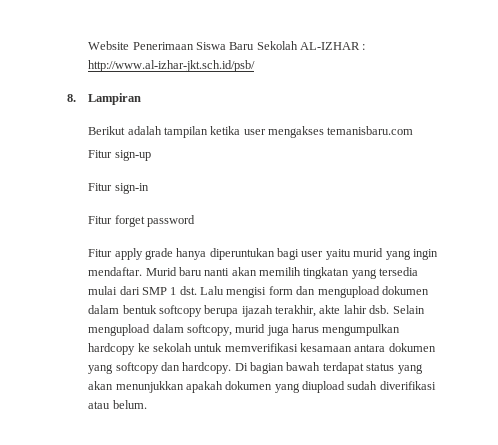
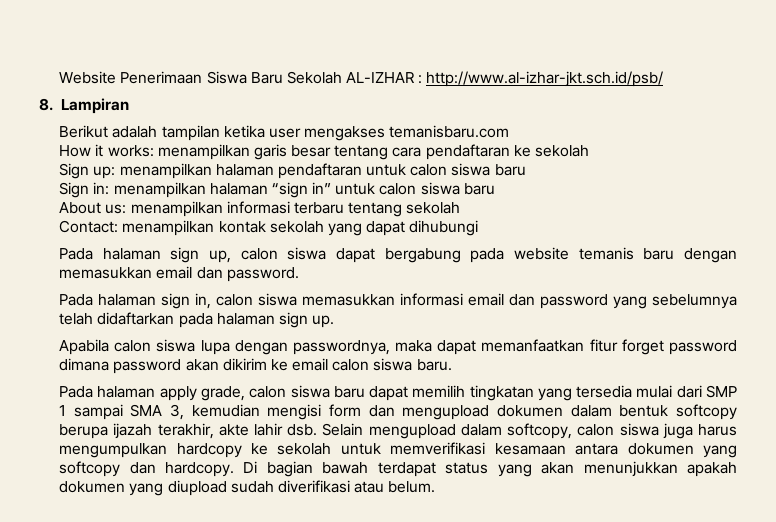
- Fitur sign-up
- Fitur sign-in
- Fitur forget password
- Fitur apply grade hanya diperuntukan bagi user yaitu murid yang ingin mendaftar. Murid baru nanti akan memilih tingkatan yang tersedia mulai dari SMP 1 dst. Lalu mengisi form dan mengupload dokumen dalam bentuk softcopy berupa ijazah terakhir, akte lahir dsb.
+ How it works: menampilkan garis besar tentang cara pendaftaran ke sekolah
+ Sign up: menampilkan halaman pendaftaran untuk calon siswa baru
+ Sign in: menampilkan halaman “sign in” untuk calon siswa baru
+ About us: menampilkan informasi terbaru tentang sekolah
+ Contact: menampilkan kontak sekolah yang dapat dihubungi
+ Pada halaman sign up, calon siswa dapat bergabung pada website temanis baru dengan memasukkan email dan password.
+ Pada halaman sign in, calon siswa memasukkan informasi email dan password yang sebelumnya telah didaftarkan pada halaman sign up.
+ Apabila calon siswa lupa dengan passwordnya, maka dapat memanfaatkan fitur forget password dimana password akan dikirim ke email calon siswa baru.
+ Pada halaman apply grade, calon siswa baru dapat memilih tingkatan yang tersedia mulai dari SMP 1 sampai SMA 3, kemudian mengisi form dan mengupload dokumen dalam bentuk softcopy berupa ijazah terakhir, akte lahir dsb.
- Selain mengupload dalam softcopy, murid juga harus mengumpulkan hardcopy ke sekolah untuk memverifikasi kesamaan antara dokumen yang softcopy dan hardcopy.
+ Selain mengupload dalam softcopy, calon siswa juga harus mengumpulkan hardcopy ke sekolah untuk memverifikasi kesamaan antara dokumen yang softcopy dan hardcopy.

